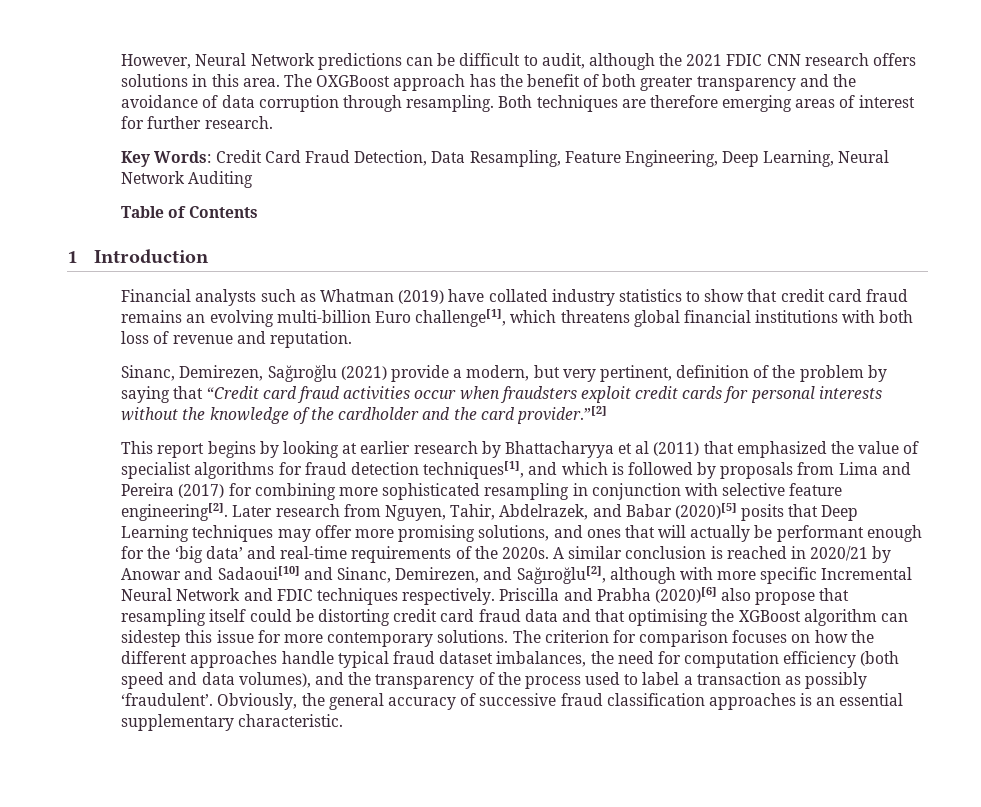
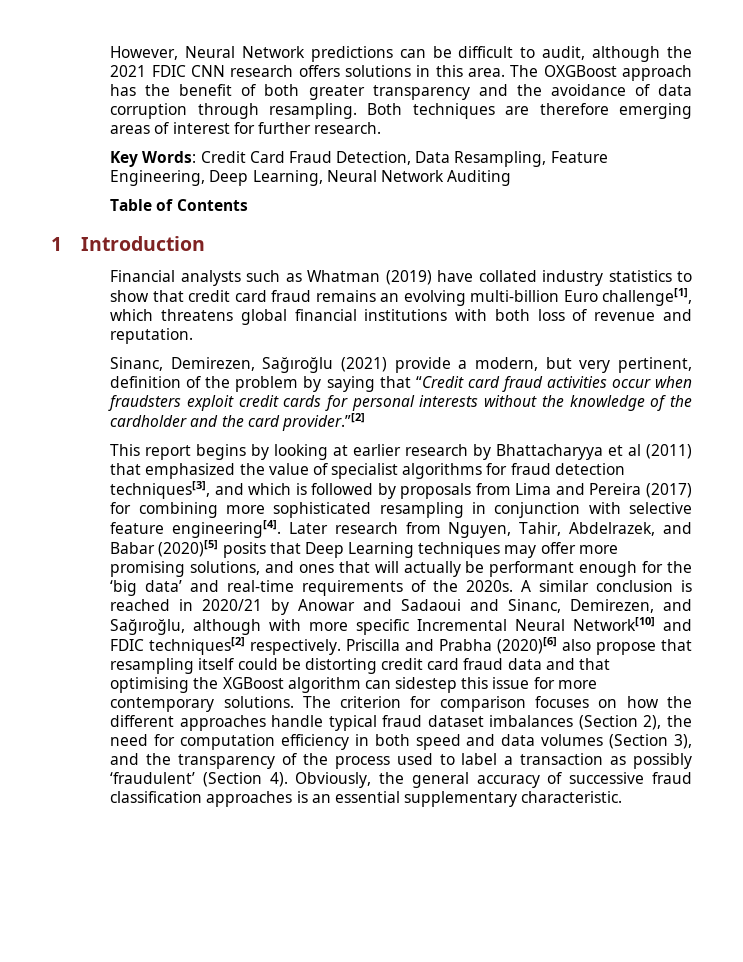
- This report begins by looking at earlier research by Bhattacharyya et al (2011) that emphasized the value of specialist algorithms for fraud detection techniques[1], and which is followed by proposals from Lima and Pereira (2017) for combining more sophisticated resampling in conjunction with selective feature engineering[2].
+ This report begins by looking at earlier research by Bhattacharyya et al (2011) that emphasized the value of specialist algorithms for fraud detection techniques[3], and which is followed by proposals from Lima and Pereira (2017) for combining more sophisticated resampling in conjunction with selective feature engineering[4].
- A similar conclusion is reached in 2020/21 by Anowar and Sadaoui[10] and Sinanc, Demirezen, and Sağıroğlu[2], although with more specific Incremental Neural Network and FDIC techniques respectively.
+ A similar conclusion is reached in 2020/21 by Anowar and Sadaoui and Sinanc, Demirezen, and Sağıroğlu, although with more specific Incremental Neural Network[10] and FDIC techniques[2] respectively.
- The criterion for comparison focuses on how the different approaches handle typical fraud dataset imbalances, the need for computation efficiency (both speed and data volumes), and the transparency of the process used to label a transaction as possibly ‘fraudulent’.
+ The criterion for comparison focuses on how the different approaches handle typical fraud dataset imbalances (Section 2), the need for computation efficiency in both speed and data volumes (Section 3), and the transparency of the process used to label a transaction as possibly ‘fraudulent’ (Section 4).

